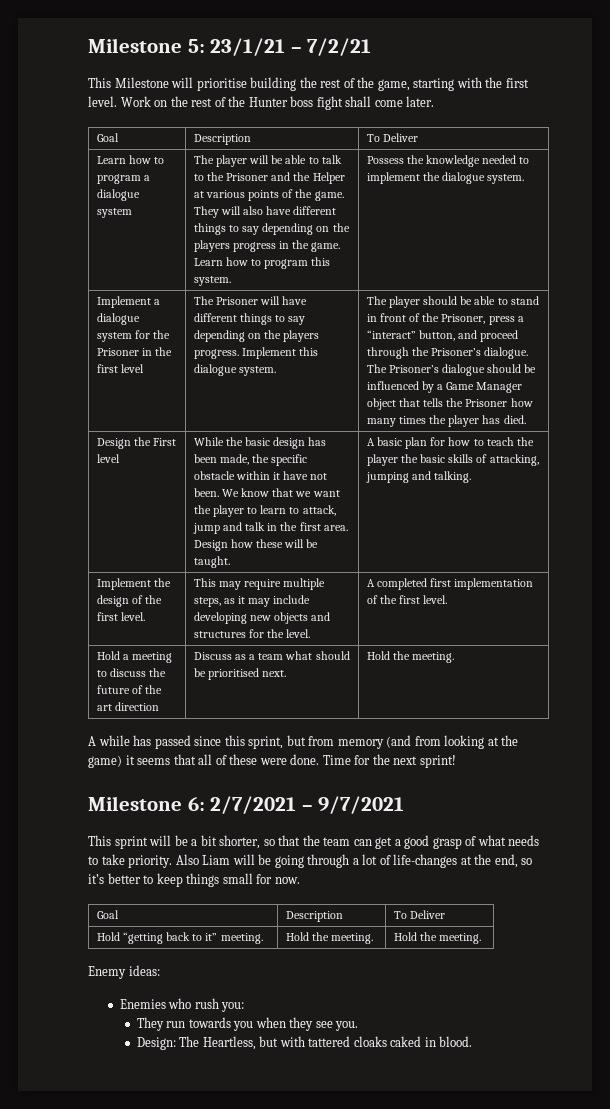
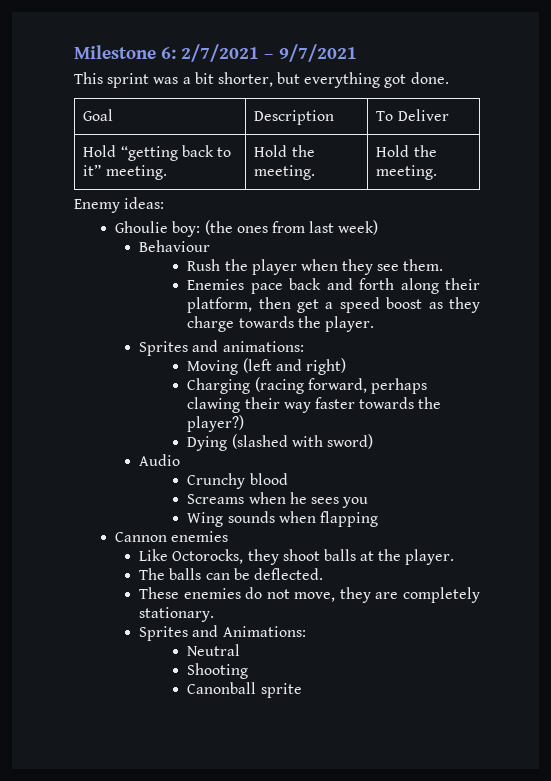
- Milestone 5: 23/1/21 – 7/2/21
- This Milestone will prioritise building the rest of the game, starting with the first level. Work on the rest of the Hunter boss fight shall come later.
- Goal | Description | To Deliver
- Learn how to program a dialogue system | The player will be able to talk to the Prisoner and the Helper at various points of the game. They will also have different things to say depending on the players progress in the game. Learn how to program this system. | Possess the knowledge needed to implement the dialogue system.
- Implement a dialogue system for the Prisoner in the first level | The Prisoner will have different things to say depending on the players progress. Implement this dialogue system. | The player should be able to stand in front of the Prisoner, press a “interact” button, and proceed through the Prisoner’s dialogue. The Prisoner’s dialogue should be influenced by a Game Manager object that tells the Prisoner how many times the player has died.
- Design the First level | While the basic design has been made, the specific obstacle within it have not been. We know that we want the player to learn to attack, jump and talk in the first area. Design how these will be taught. | A basic plan for how to teach the player the basic skills of attacking, jumping and talking.
- Implement the design of the first level. | This may require multiple steps, as it may include developing new objects and structures for the level. | A completed first implementation of the first level.
- Hold a meeting to discuss the future of the art direction | Discuss as a team what should be prioritised next. | Hold the meeting.
- A while has passed since this sprint, but from memory (and from looking at the game) it seems that all of these were done. Time for the next sprint!
- This sprint will be a bit shorter, so that the team can get a good grasp of what needs to take priority. Also Liam will be going through a lot of life-changes at the end, so it’s better to keep things small for now.
+ This sprint was a bit shorter, but everything got done.
- Enemies who rush you:
- They run towards you when they see you.
- Design: The Heartless, but with tattered cloaks caked in blood.
+ Ghoulie boy: (the ones from last week)
+ Behaviour
+ Rush the player when they see them.
+ Enemies pace back and forth along their platform, then get a speed boost as they charge towards the player.
+ Sprites and animations:
+ Moving (left and right)
+ Charging (racing forward, perhaps clawing their way faster towards the player?)
+ Dying (slashed with sword)
+ Audio
+ Crunchy blood
+ Screams when he sees you
+ Wing sounds when flapping
+ Cannon enemies
+ Like Octorocks, they shoot balls at the player.
+ The balls can be deflected.
+ These enemies do not move, they are completely stationary.
+ Sprites and Animations:
+ Neutral
+ Shooting
+ Canonball sprite

